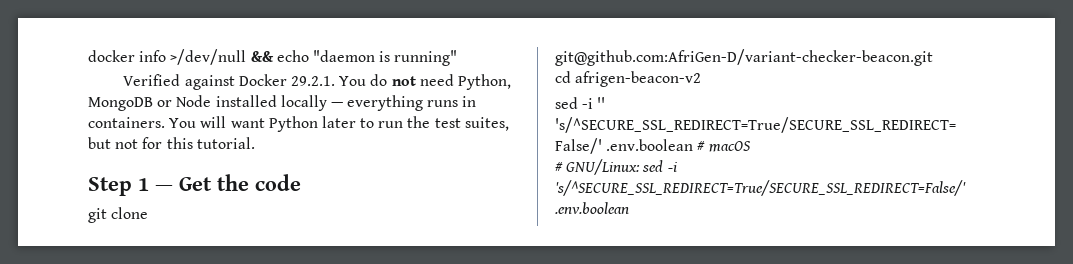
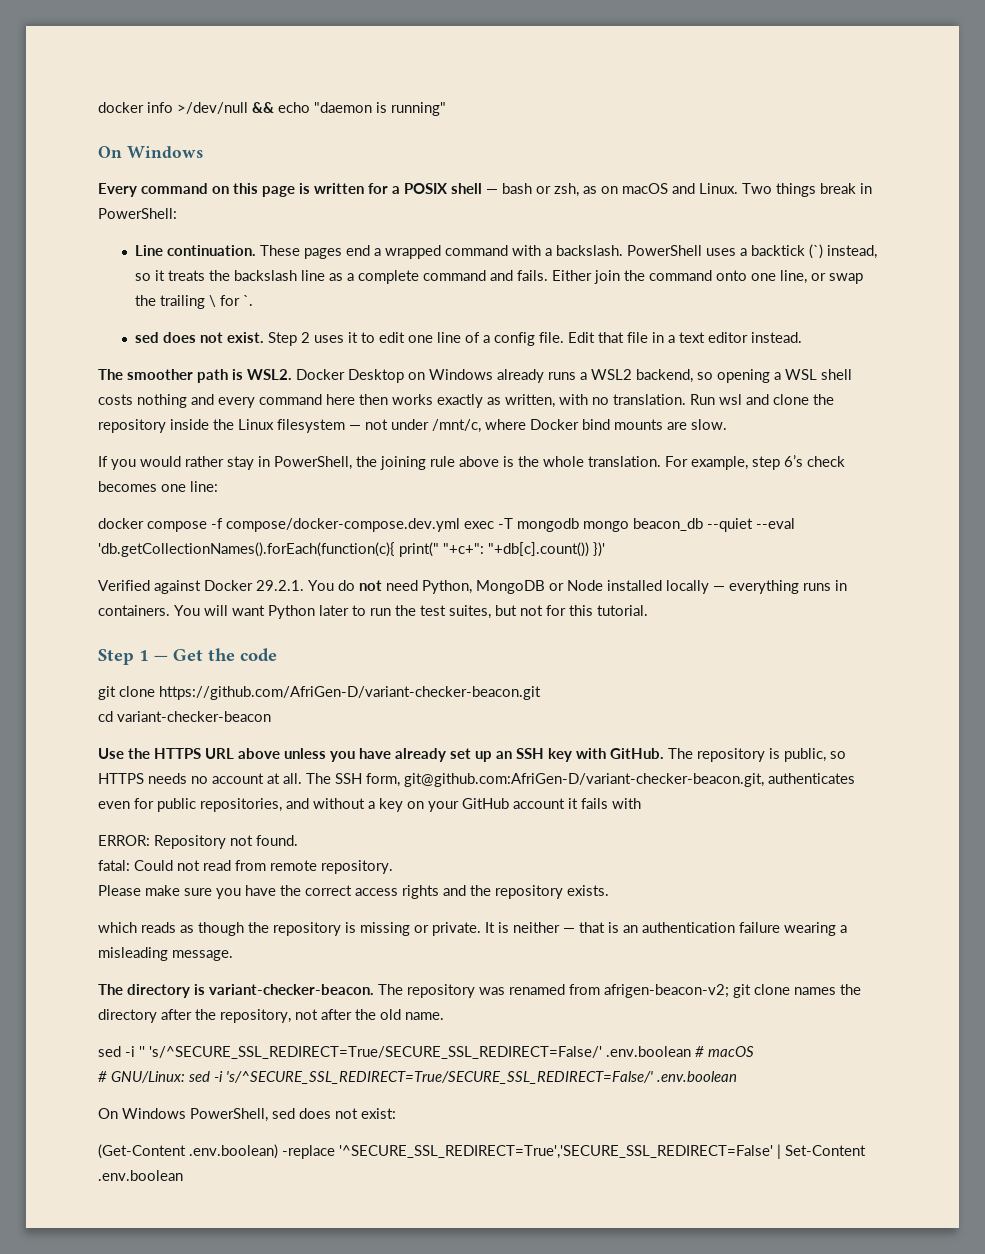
  docker info >/dev/null && echo "daemon is running"
+ On Windows
+ Every command on this page is written for a POSIX shell — bash or zsh, as on macOS and Linux. Two things break in PowerShell:
+ Line continuation. These pages end a wrapped command with a backslash. PowerShell uses a backtick (`) instead, so it treats the backslash line as a complete command and fails. Either join the command onto one line, or swap the trailing \ for `.
+ sed does not exist. Step 2 uses it to edit one line of a config file. Edit that file in a text editor instead.
+ The smoother path is WSL2. Docker Desktop on Windows already runs a WSL2 backend, so opening a WSL shell costs nothing and every command here then works exactly as written, with no translation. Run wsl and clone the repository inside the Linux filesystem — not under /mnt/c, where Docker bind mounts are slow.
+ If you would rather stay in PowerShell, the joining rule above is the whole translation. For example, step 6’s check becomes one line:
+ docker compose -f compose/docker-compose.dev.yml exec -T mongodb mongo beacon_db --quiet --eval 'db.getCollectionNames().forEach(function(c){ print(" "+c+": "+db[c].count()) })'
- git clone git@github.com:AfriGen-D/variant-checker-beacon.git
+ git clone https://github.com/AfriGen-D/variant-checker-beacon.git
- cd afrigen-beacon-v2
+ cd variant-checker-beacon
+ Use the HTTPS URL above unless you have already set up an SSH key with GitHub. The repository is public, so HTTPS needs no account at all. The SSH form, git@github.com:AfriGen-D/variant-checker-beacon.git, authenticates even for public repositories, and without a key on your GitHub account it fails with
+ ERROR: Repository not found.
+ fatal: Could not read from remote repository.
+ Please make sure you have the correct access rights and the repository exists.
+ which reads as though the repository is missing or private. It is neither — that is an authentication failure wearing a misleading message.
+ The directory is variant-checker-beacon. The repository was renamed from afrigen-beacon-v2; git clone names the directory after the repository, not after the old name.
+ On Windows PowerShell, sed does not exist:
+ (Get-Content .env.boolean) -replace '^SECURE_SSL_REDIRECT=True','SECURE_SSL_REDIRECT=False' | Set-Content .env.boolean

